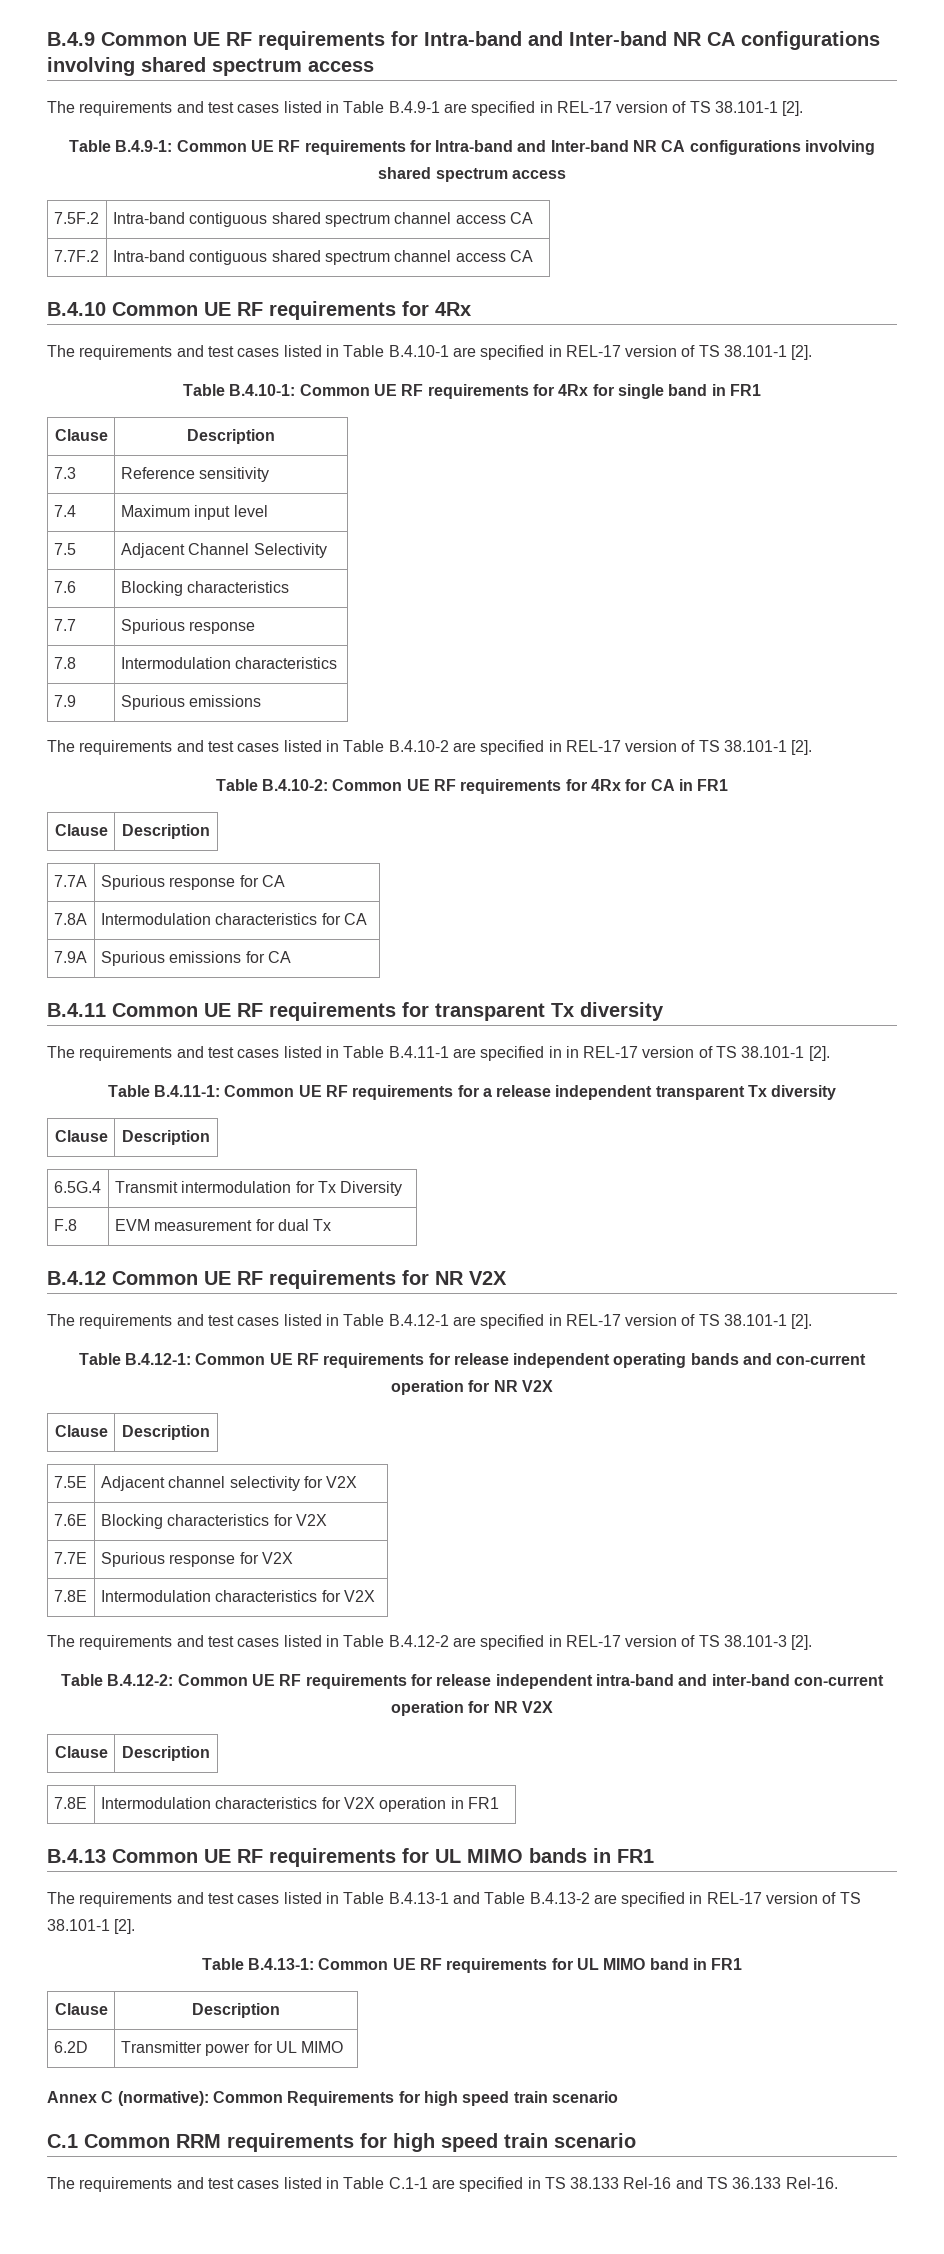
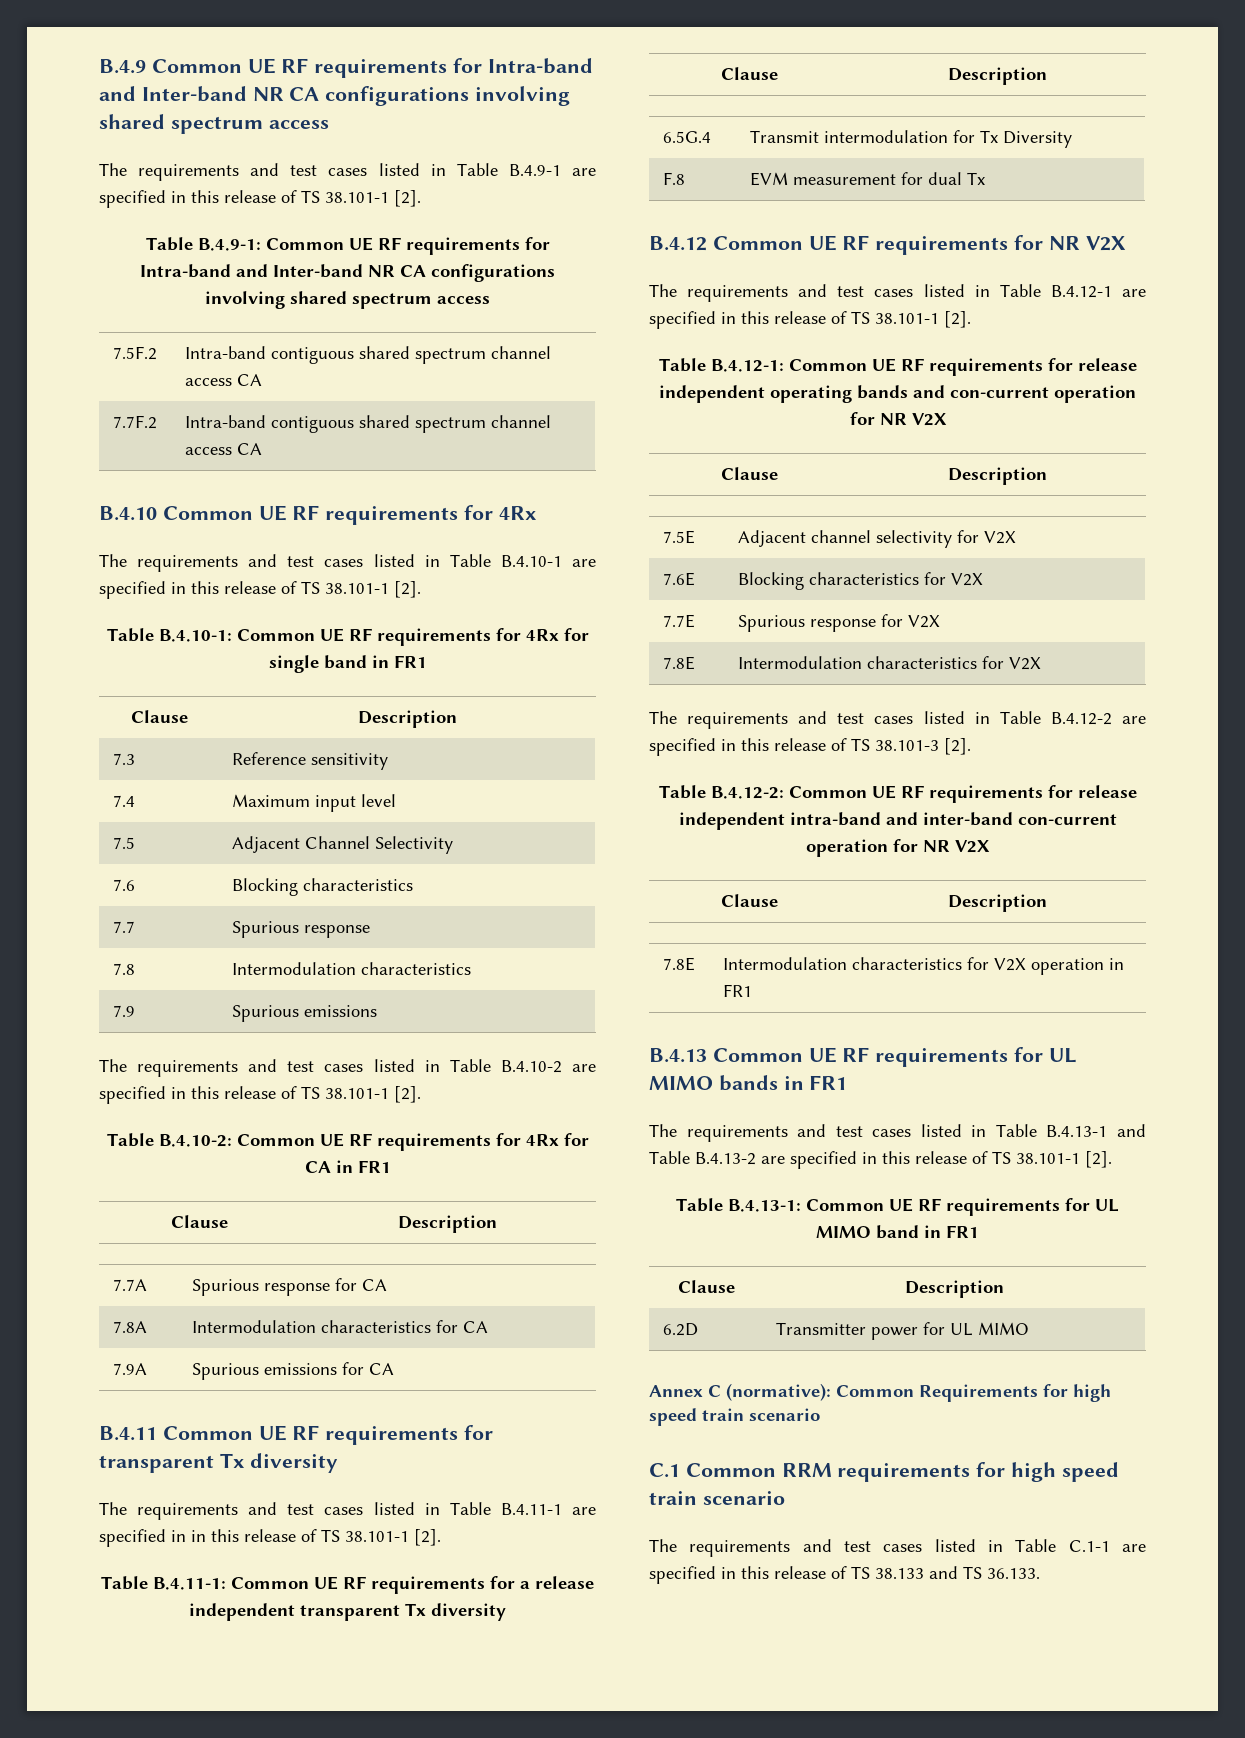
- The requirements and test cases listed in Table B.4.9-1 are specified in REL-17 version of TS 38.101-1 [2].
+ The requirements and test cases listed in Table B.4.9-1 are specified in this release of TS 38.101-1 [2].
- The requirements and test cases listed in Table B.4.10-1 are specified in REL-17 version of TS 38.101-1 [2].
+ The requirements and test cases listed in Table B.4.10-1 are specified in this release of TS 38.101-1 [2].
- The requirements and test cases listed in Table B.4.10-2 are specified in REL-17 version of TS 38.101-1 [2].
+ The requirements and test cases listed in Table B.4.10-2 are specified in this release of TS 38.101-1 [2].
- The requirements and test cases listed in Table B.4.11-1 are specified in in REL-17 version of TS 38.101-1 [2].
+ The requirements and test cases listed in Table B.4.11-1 are specified in in this release of TS 38.101-1 [2].
- The requirements and test cases listed in Table B.4.12-1 are specified in REL-17 version of TS 38.101-1 [2].
+ The requirements and test cases listed in Table B.4.12-1 are specified in this release of TS 38.101-1 [2].
- The requirements and test cases listed in Table B.4.12-2 are specified in REL-17 version of TS 38.101-3 [2].
+ The requirements and test cases listed in Table B.4.12-2 are specified in this release of TS 38.101-3 [2].
- The requirements and test cases listed in Table B.4.13-1 and Table B.4.13-2 are specified in REL-17 version of TS 38.101-1 [2].
+ The requirements and test cases listed in Table B.4.13-1 and Table B.4.13-2 are specified in this release of TS 38.101-1 [2].
- The requirements and test cases listed in Table C.1-1 are specified in TS 38.133 Rel-16 and TS 36.133 Rel-16.
+ The requirements and test cases listed in Table C.1-1 are specified in this release of TS 38.133 and TS 36.133.

